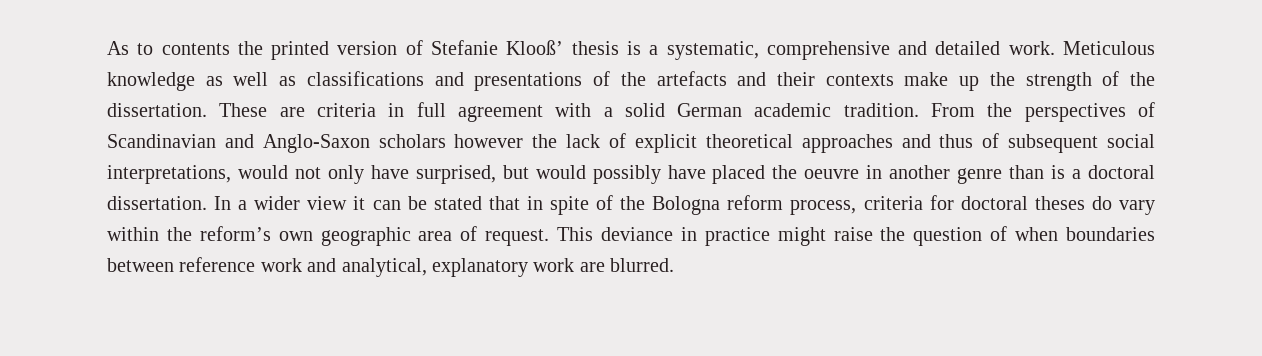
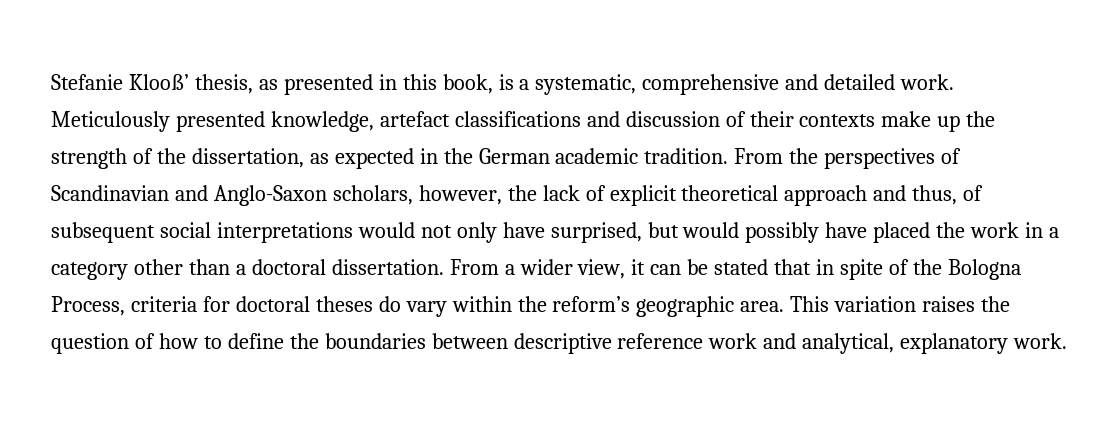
- As to contents the printed version of Stefanie Klooß’ thesis is a systematic, comprehensive and detailed work.
+ Stefanie Klooß’ thesis, as presented in this book, is a systematic, comprehensive and detailed work.
- Meticulous knowledge as well as classifications and presentations of the artefacts and their contexts make up the strength of the dissertation. These are criteria in full agreement with a solid German academic tradition.
+ Meticulously presented knowledge, artefact classifications and discussion of their contexts make up the strength of the dissertation, as expected in the German academic tradition.
- From the perspectives of Scandinavian and Anglo-Saxon scholars however the lack of explicit theoretical approaches and thus of subsequent social interpretations, would not only have surprised, but would possibly have placed the oeuvre in another genre than is a doctoral dissertation.
+ From the perspectives of Scandinavian and Anglo-Saxon scholars, however, the lack of explicit theoretical approach and thus, of subsequent social interpretations would not only have surprised, but would possibly have placed the work in a category other than a doctoral dissertation.
- In a wider view it can be stated that in spite of the Bologna reform process, criteria for doctoral theses do vary within the reform’s own geographic area of request. This deviance in practice might raise the question of when boundaries between reference work and analytical, explanatory work are blurred.
+ From a wider view, it can be stated that in spite of the Bologna Process, criteria for doctoral theses do vary within the reform’s geographic area. This variation raises the question of how to define the boundaries between descriptive reference work and analytical, explanatory work.

